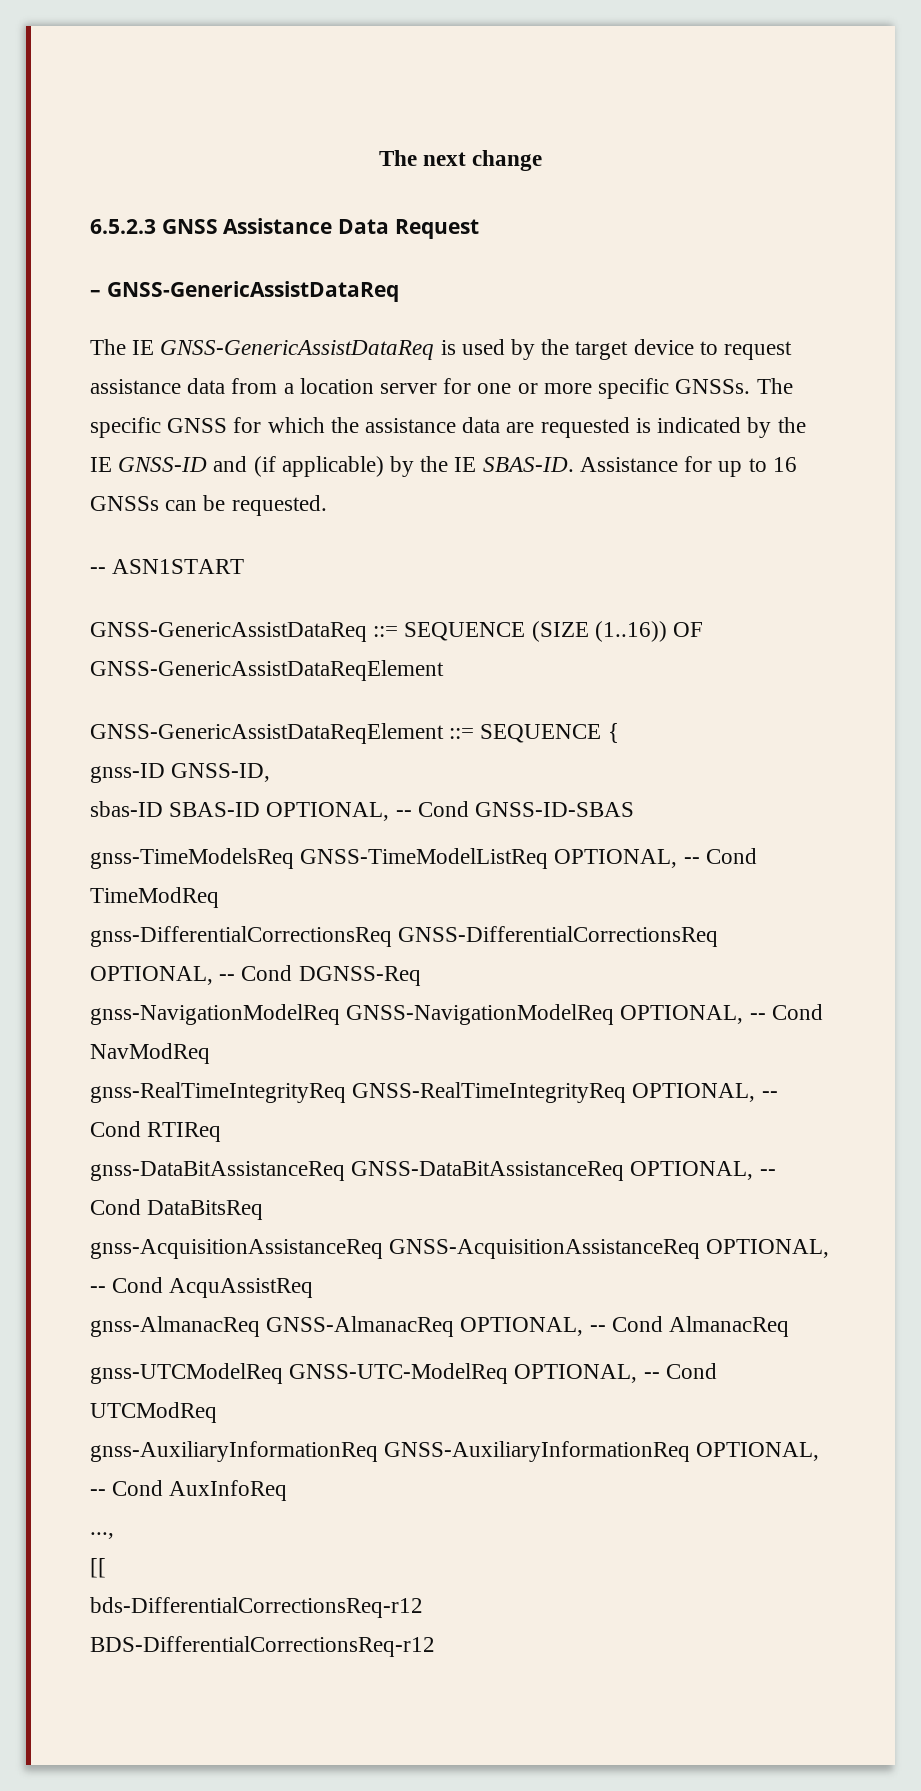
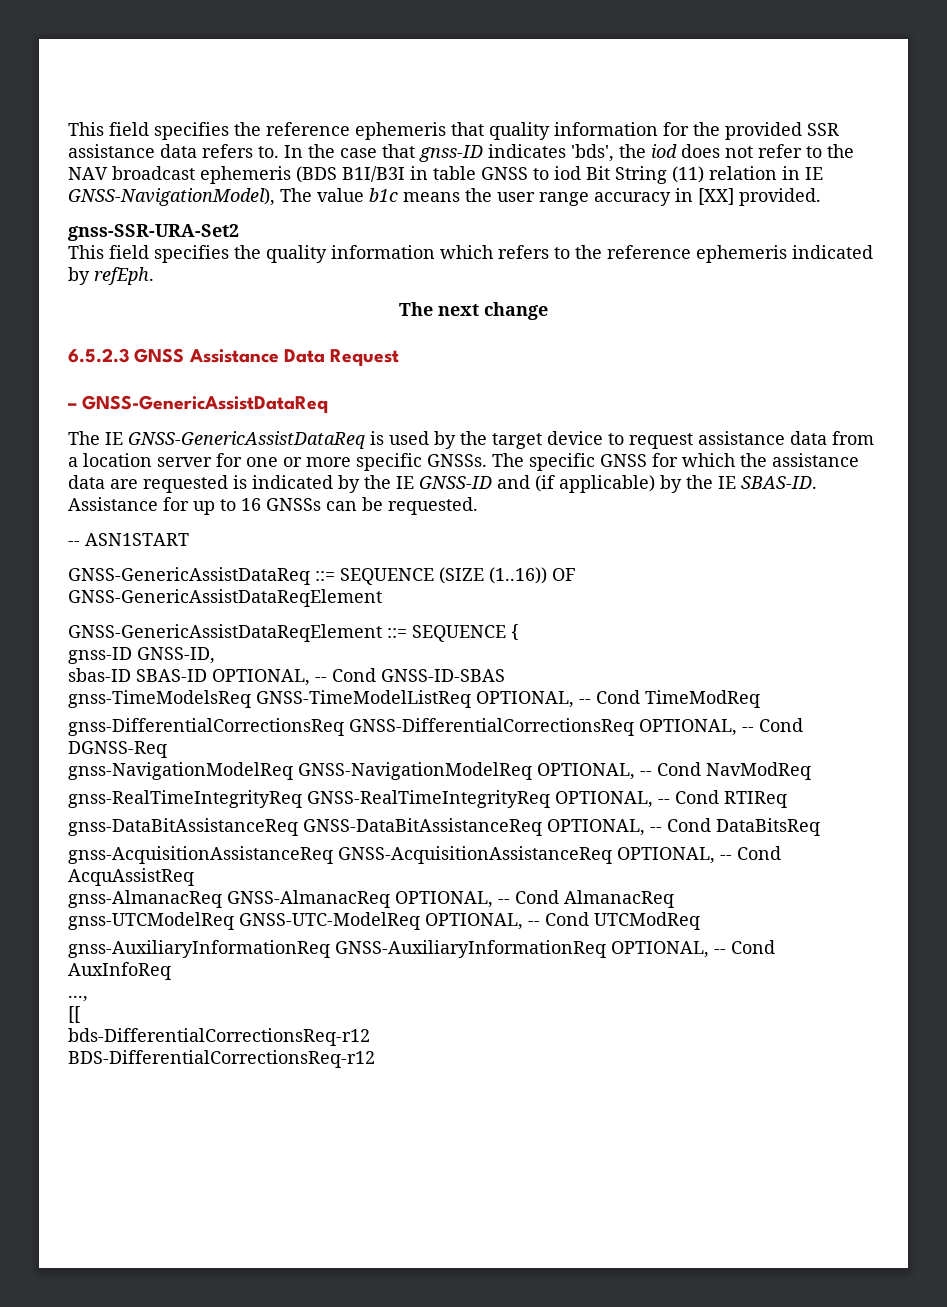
+ This field specifies the reference ephemeris that quality information for the provided SSR assistance data refers to. In the case that gnss-ID indicates 'bds', the iod does not refer to the NAV broadcast ephemeris (BDS B1I/B3I in table GNSS to iod Bit String (11) relation in IE GNSS-NavigationModel), The value b1c means the user range accuracy in [XX] provided.
+ gnss-SSR-URA-Set2
+ This field specifies the quality information which refers to the reference ephemeris indicated by refEph.

